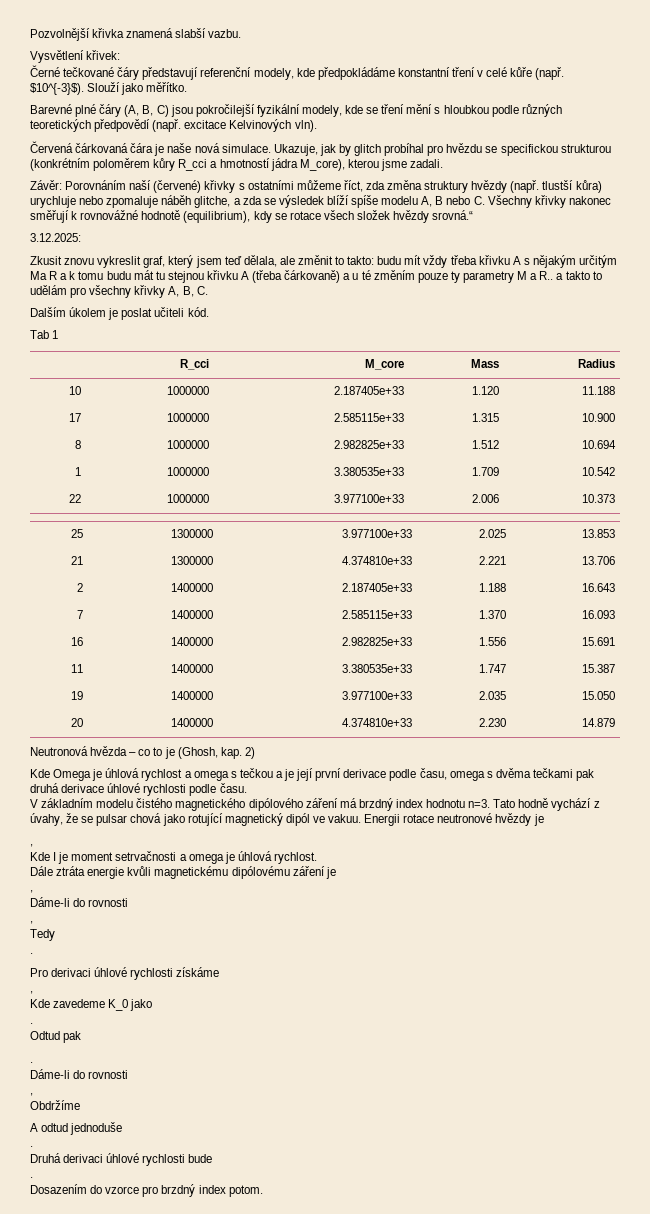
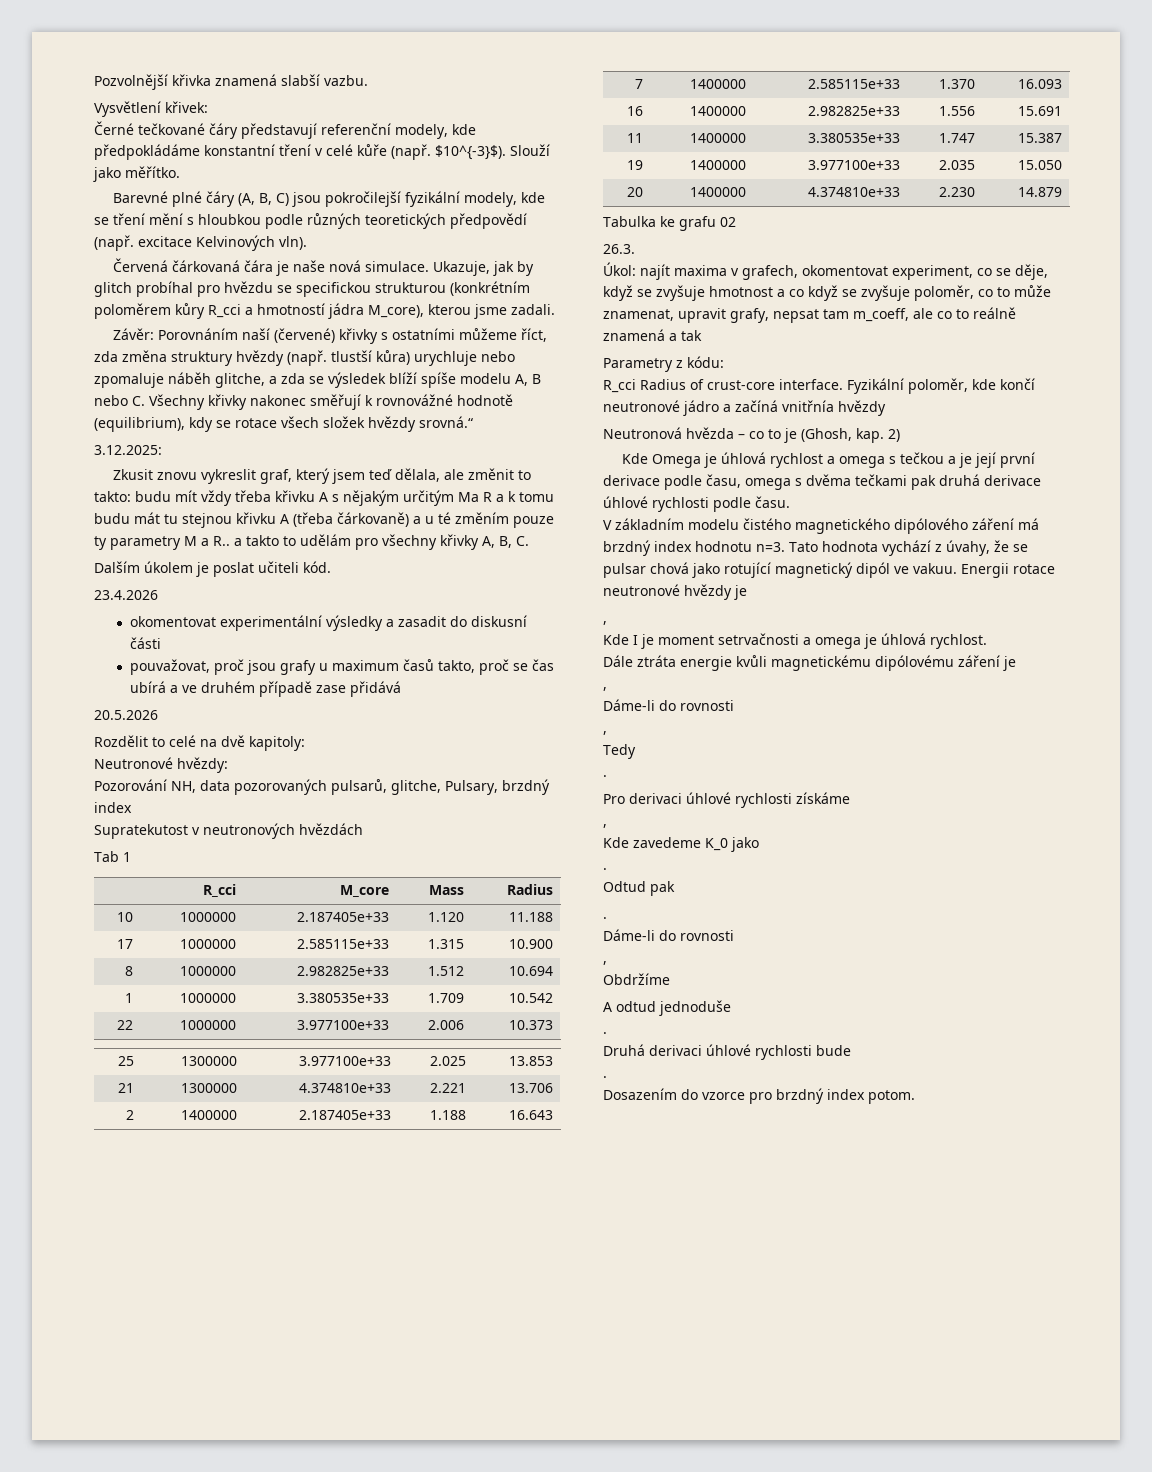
+ 23.4.2026
+ okomentovat experimentální výsledky a zasadit do diskusní části
+ pouvažovat, proč jsou grafy u maximum časů takto, proč se čas ubírá a ve druhém případě zase přidává
+ 20.5.2026
+ Rozdělit to celé na dvě kapitoly:
+ Neutronové hvězdy:
+ Pozorování NH, data pozorovaných pulsarů, glitche, Pulsary, brzdný index
+ Supratekutost v neutronových hvězdách
+ Tabulka ke grafu 02
+ 26.3.
+ Úkol: najít maxima v grafech, okomentovat experiment, co se děje, když se zvyšuje hmotnost a co když se zvyšuje poloměr, co to může znamenat, upravit grafy, nepsat tam m_coeff, ale co to reálně znamená a tak
+ Parametry z kódu:
+ R_cci Radius of crust-core interface. Fyzikální poloměr, kde končí neutronové jádro a začíná vnitřnía hvězdy
- Tato hodně vychází z úvahy, že se pulsar chová jako rotující magnetický dipól ve vakuu.
+ Tato hodnota vychází z úvahy, že se pulsar chová jako rotující magnetický dipól ve vakuu.

